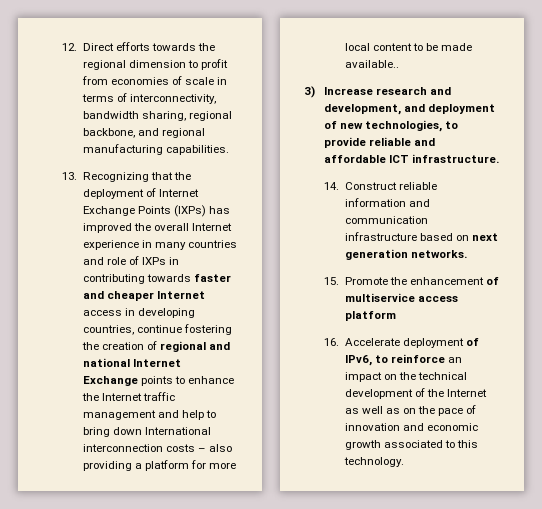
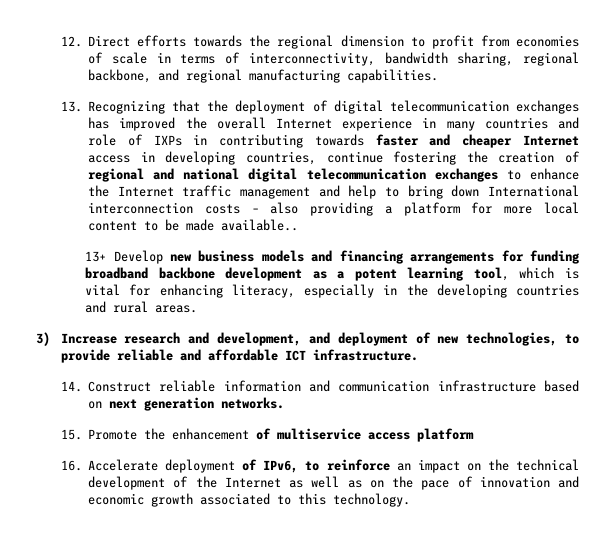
- 13. Recognizing that the deployment of Internet Exchange Points (IXPs) has improved the overall Internet experience in many countries and role of IXPs in contributing towards faster and cheaper Internet access in developing countries, continue fostering the creation of regional and national Internet Exchange points to enhance the Internet traffic management and help to bring down International interconnection costs – also providing a platform for more local content to be made available..
+ 13. Recognizing that the deployment of digital telecommunication exchanges has improved the overall Internet experience in many countries and role of IXPs in contributing towards faster and cheaper Internet access in developing countries, continue fostering the creation of regional and national digital telecommunication exchanges to enhance the Internet traffic management and help to bring down International interconnection costs – also providing a platform for more local content to be made available..
+ 13+ Develop new business models and financing arrangements for funding broadband backbone development as a potent learning tool, which is vital for enhancing literacy, especially in the developing countries and rural areas.

